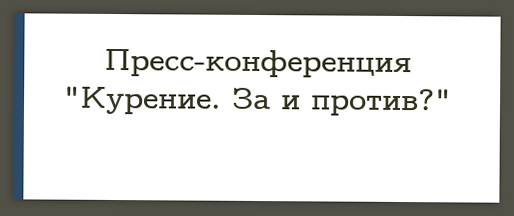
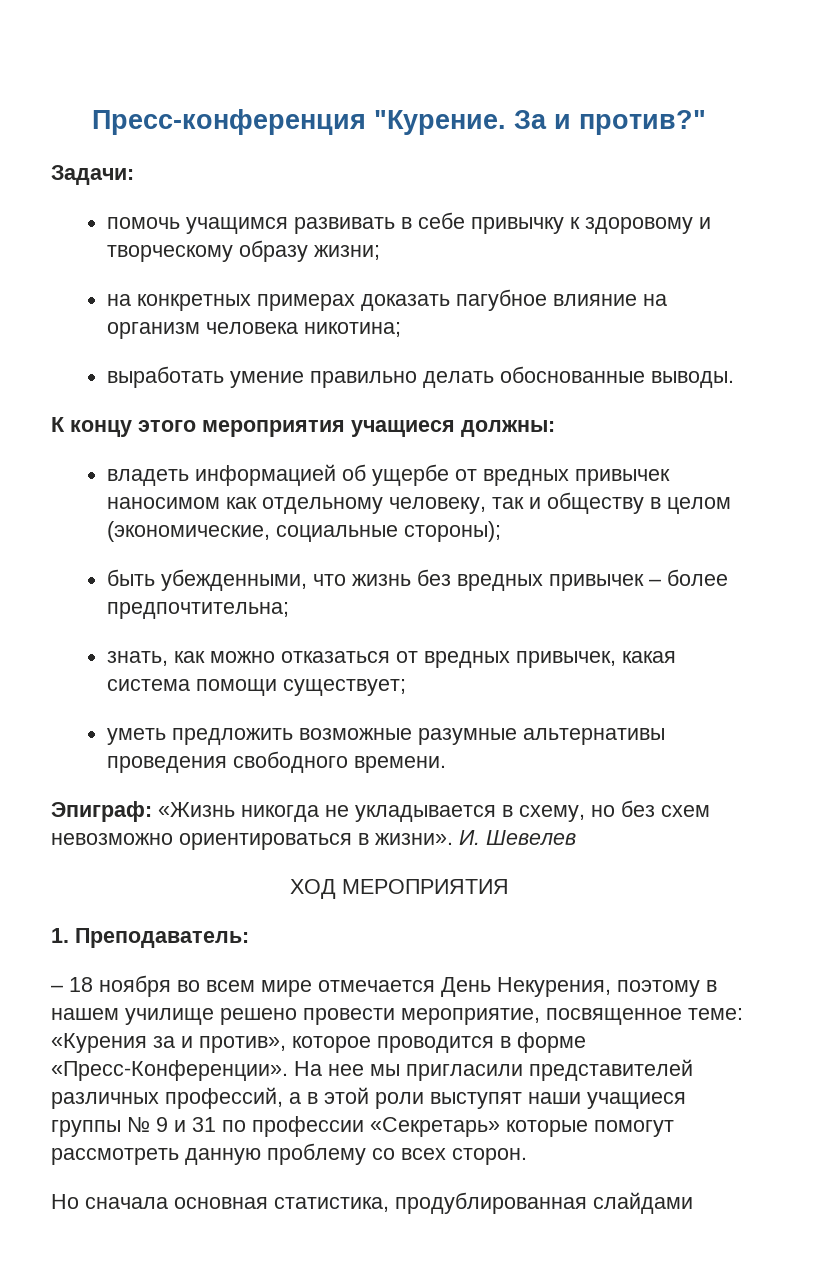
+ Задачи:
+ помочь учащимся развивать в себе привычку к здоровому и творческому образу жизни;
+ на конкретных примерах доказать пагубное влияние на организм человека никотина;
+ выработать умение правильно делать обоснованные выводы.
+ К концу этого мероприятия учащиеся должны:
+ владеть информацией об ущербе от вредных привычек наносимом как отдельному человеку, так и обществу в целом (экономические, социальные стороны);
+ быть убежденными, что жизнь без вредных привычек – более предпочтительна;
+ знать, как можно отказаться от вредных привычек, какая система помощи существует;
+ уметь предложить возможные разумные альтернативы проведения свободного времени.
+ Эпиграф: «Жизнь никогда не укладывается в схему, но без схем невозможно ориентироваться в жизни». И. Шевелев
+ ХОД МЕРОПРИЯТИЯ
+ 1. Преподаватель:
+ – 18 ноября во всем мире отмечается День Некурения, поэтому в нашем училище решено провести мероприятие, посвященное теме: «Курения за и против», которое проводится в форме «Пресс-Конференции». На нее мы пригласили представителей различных профессий, а в этой роли выступят наши учащиеся группы № 9 и 31 по профессии «Секретарь» которые помогут рассмотреть данную проблему со всех сторон.
+ Но сначала основная статистика, продублированная слайдами

